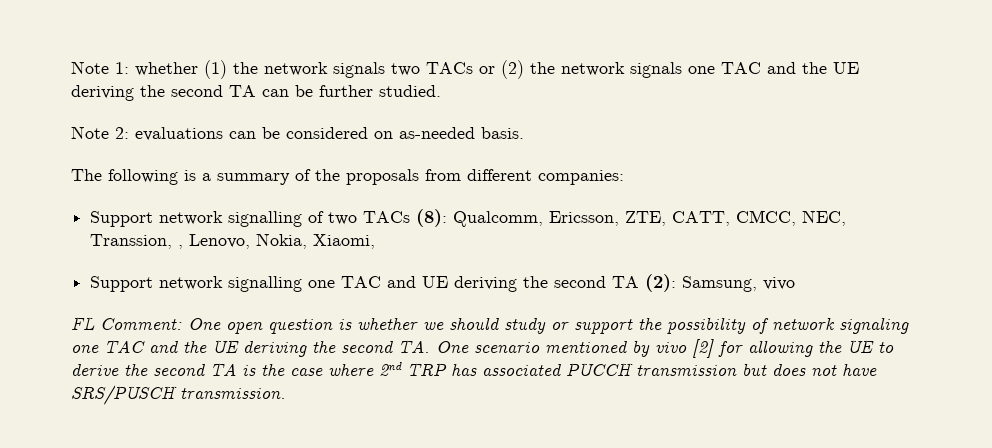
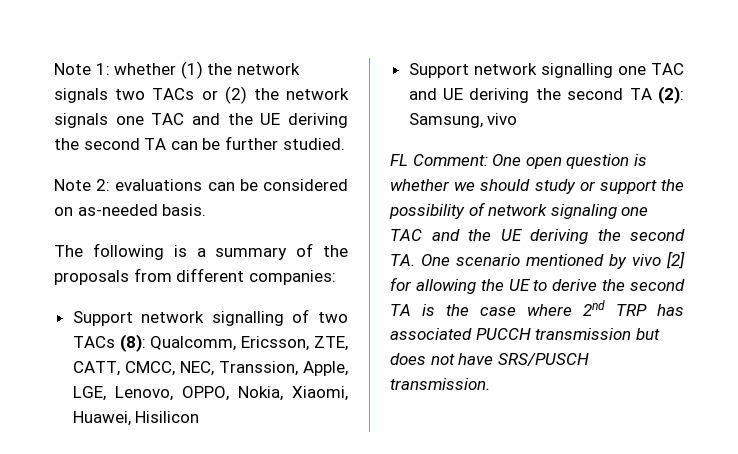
- Support network signalling of two TACs (8): Qualcomm, Ericsson, ZTE, CATT, CMCC, NEC, Transsion, , Lenovo, Nokia, Xiaomi,
+ Support network signalling of two TACs (8): Qualcomm, Ericsson, ZTE, CATT, CMCC, NEC, Transsion, Apple, LGE, Lenovo, OPPO, Nokia, Xiaomi, Huawei, Hisilicon

